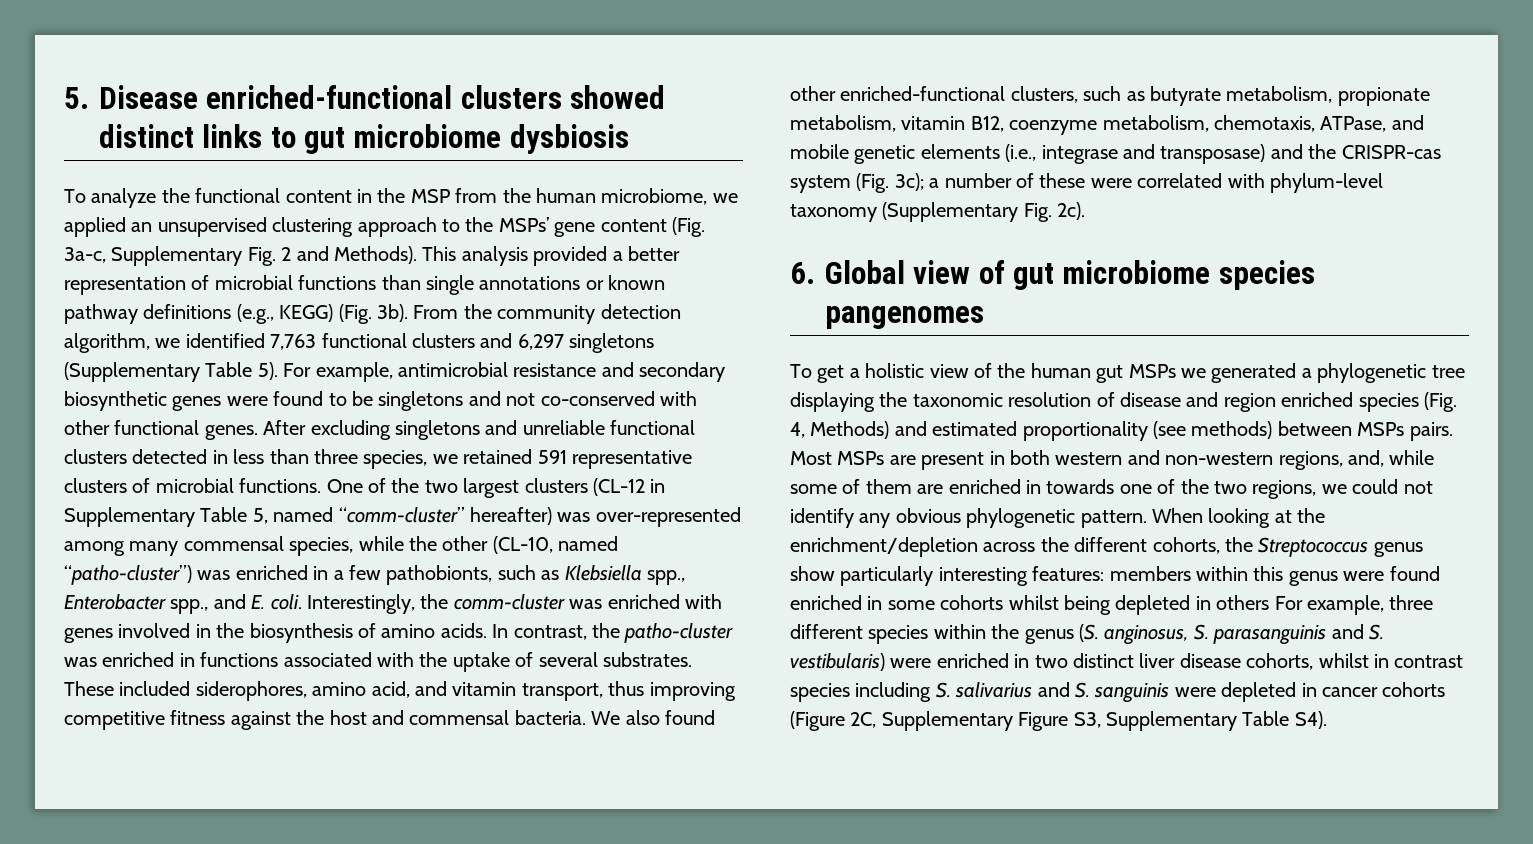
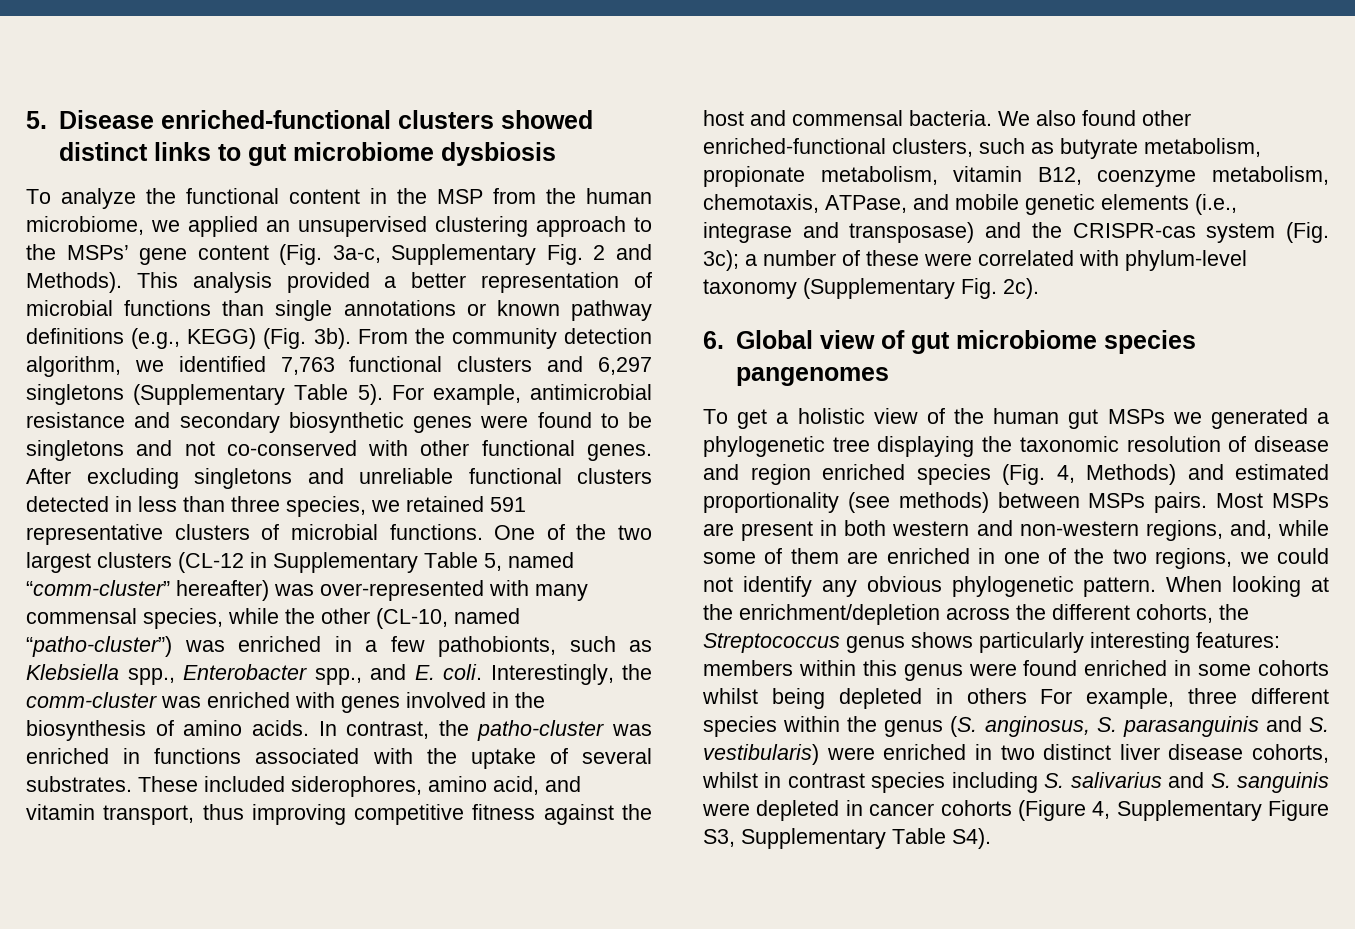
- One of the two largest clusters (CL-12 in Supplementary Table 5, named “comm-cluster” hereafter) was over-represented among many commensal species, while the other (CL-10, named “patho-cluster”) was enriched in a few pathobionts, such as Klebsiella spp., Enterobacter spp., and E. coli.
+ One of the two largest clusters (CL-12 in Supplementary Table 5, named “comm-cluster” hereafter) was over-represented with many commensal species, while the other (CL-10, named “patho-cluster”) was enriched in a few pathobionts, such as Klebsiella spp., Enterobacter spp., and E. coli.
- Most MSPs are present in both western and non-western regions, and, while some of them are enriched in towards one of the two regions, we could not identify any obvious phylogenetic pattern.
+ Most MSPs are present in both western and non-western regions, and, while some of them are enriched in one of the two regions, we could not identify any obvious phylogenetic pattern.
- When looking at the enrichment/depletion across the different cohorts, the Streptococcus genus show particularly interesting features:
+ When looking at the enrichment/depletion across the different cohorts, the Streptococcus genus shows particularly interesting features:
- members within this genus were found enriched in some cohorts whilst being depleted in others For example, three different species within the genus (S. anginosus, S. parasanguinis and S. vestibularis) were enriched in two distinct liver disease cohorts, whilst in contrast species including S. salivarius and S. sanguinis were depleted in cancer cohorts (Figure 2C, Supplementary Figure S3, Supplementary Table S4).
+ members within this genus were found enriched in some cohorts whilst being depleted in others For example, three different species within the genus (S. anginosus, S. parasanguinis and S. vestibularis) were enriched in two distinct liver disease cohorts, whilst in contrast species including S. salivarius and S. sanguinis were depleted in cancer cohorts (Figure 4, Supplementary Figure S3, Supplementary Table S4).

